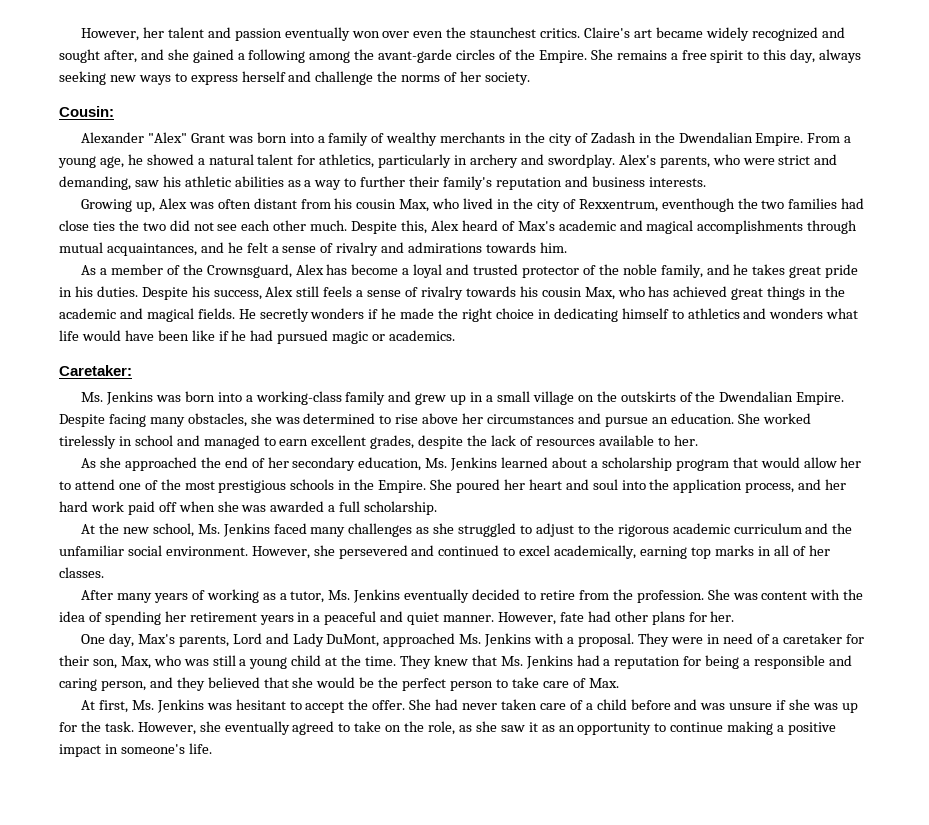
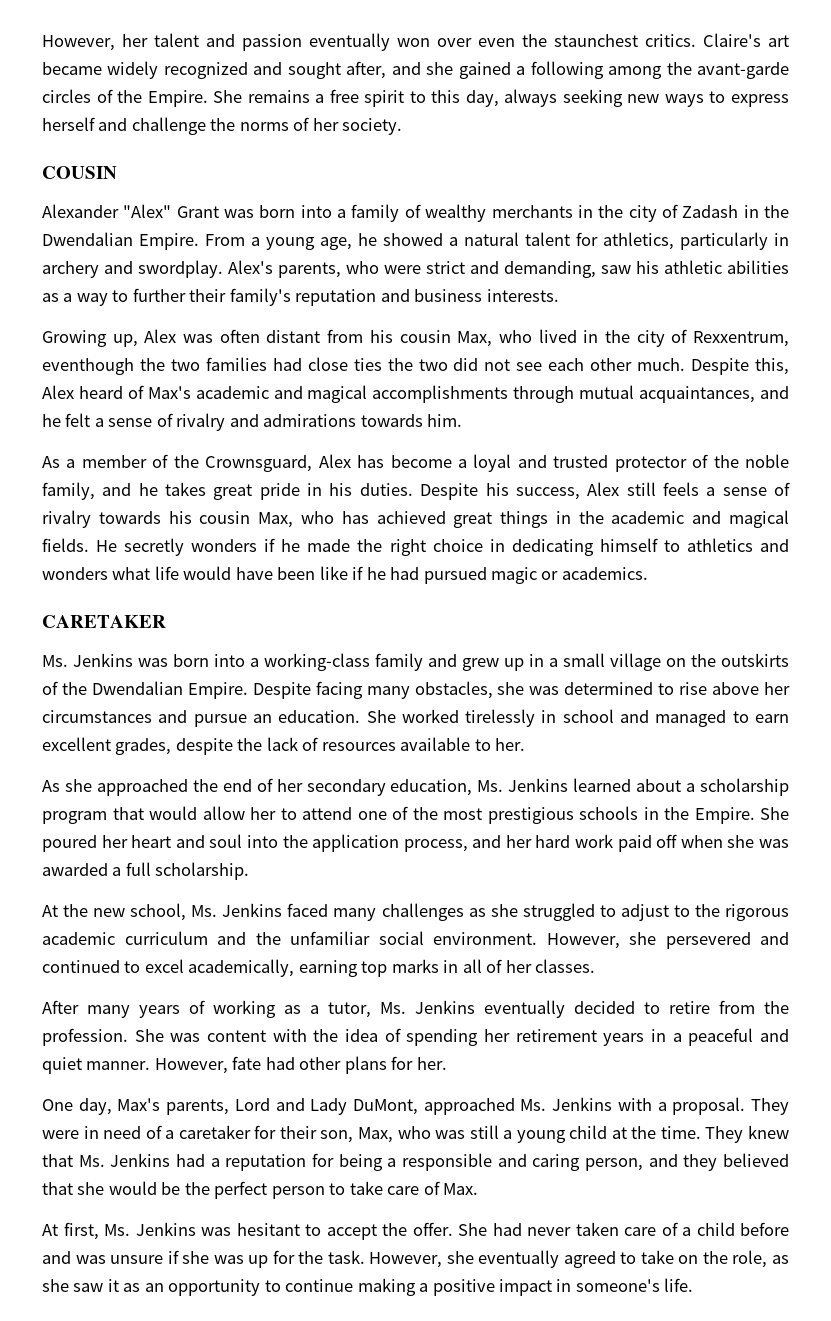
- Cousin:
+ COUSIN
- Caretaker:
+ CARETAKER

